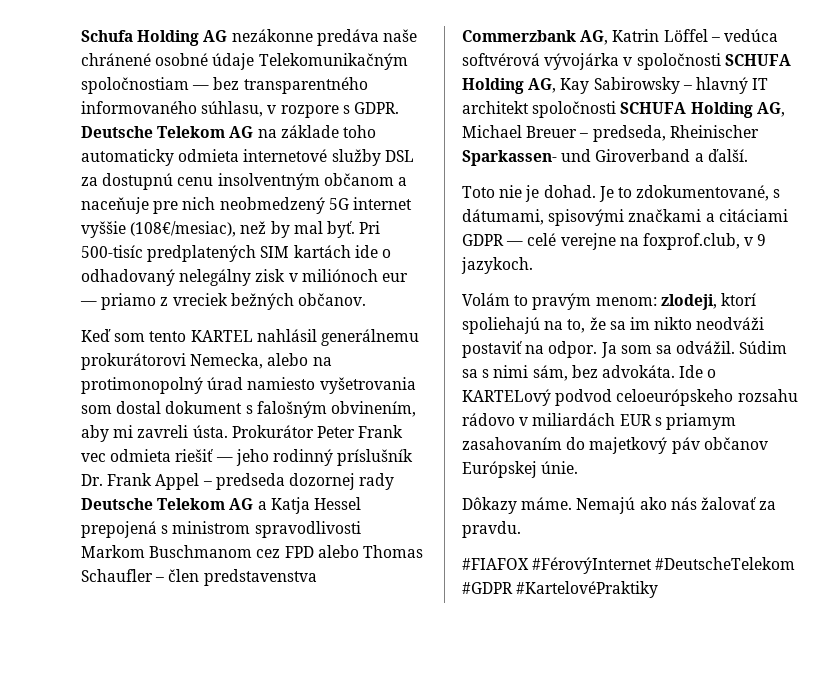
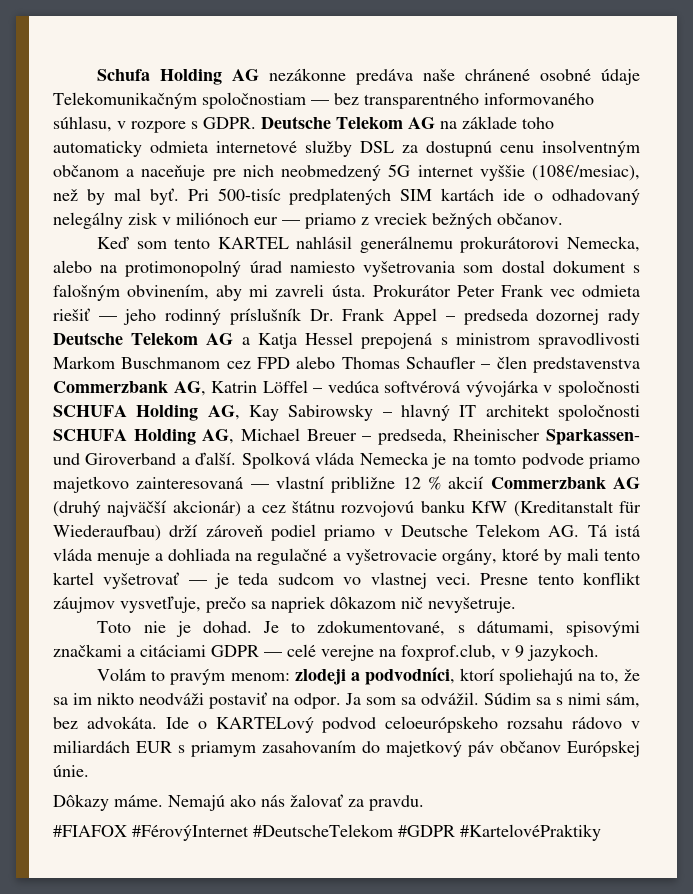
+ Spolková vláda Nemecka je na tomto podvode priamo majetkovo zainteresovaná — vlastní približne 12 % akcií Commerzbank AG (druhý najväčší akcionár) a cez štátnu rozvojovú banku KfW (Kreditanstalt für Wiederaufbau) drží zároveň podiel priamo v Deutsche Telekom AG. Tá istá vláda menuje a dohliada na regulačné a vyšetrovacie orgány, ktoré by mali tento kartel vyšetrovať — je teda sudcom vo vlastnej veci. Presne tento konflikt záujmov vysvetľuje, prečo sa napriek dôkazom nič nevyšetruje.
- Volám to pravým menom: zlodeji, ktorí spoliehajú na to, že sa im nikto neodváži postaviť na odpor.
+ Volám to pravým menom: zlodeji a podvodníci, ktorí spoliehajú na to, že sa im nikto neodváži postaviť na odpor.

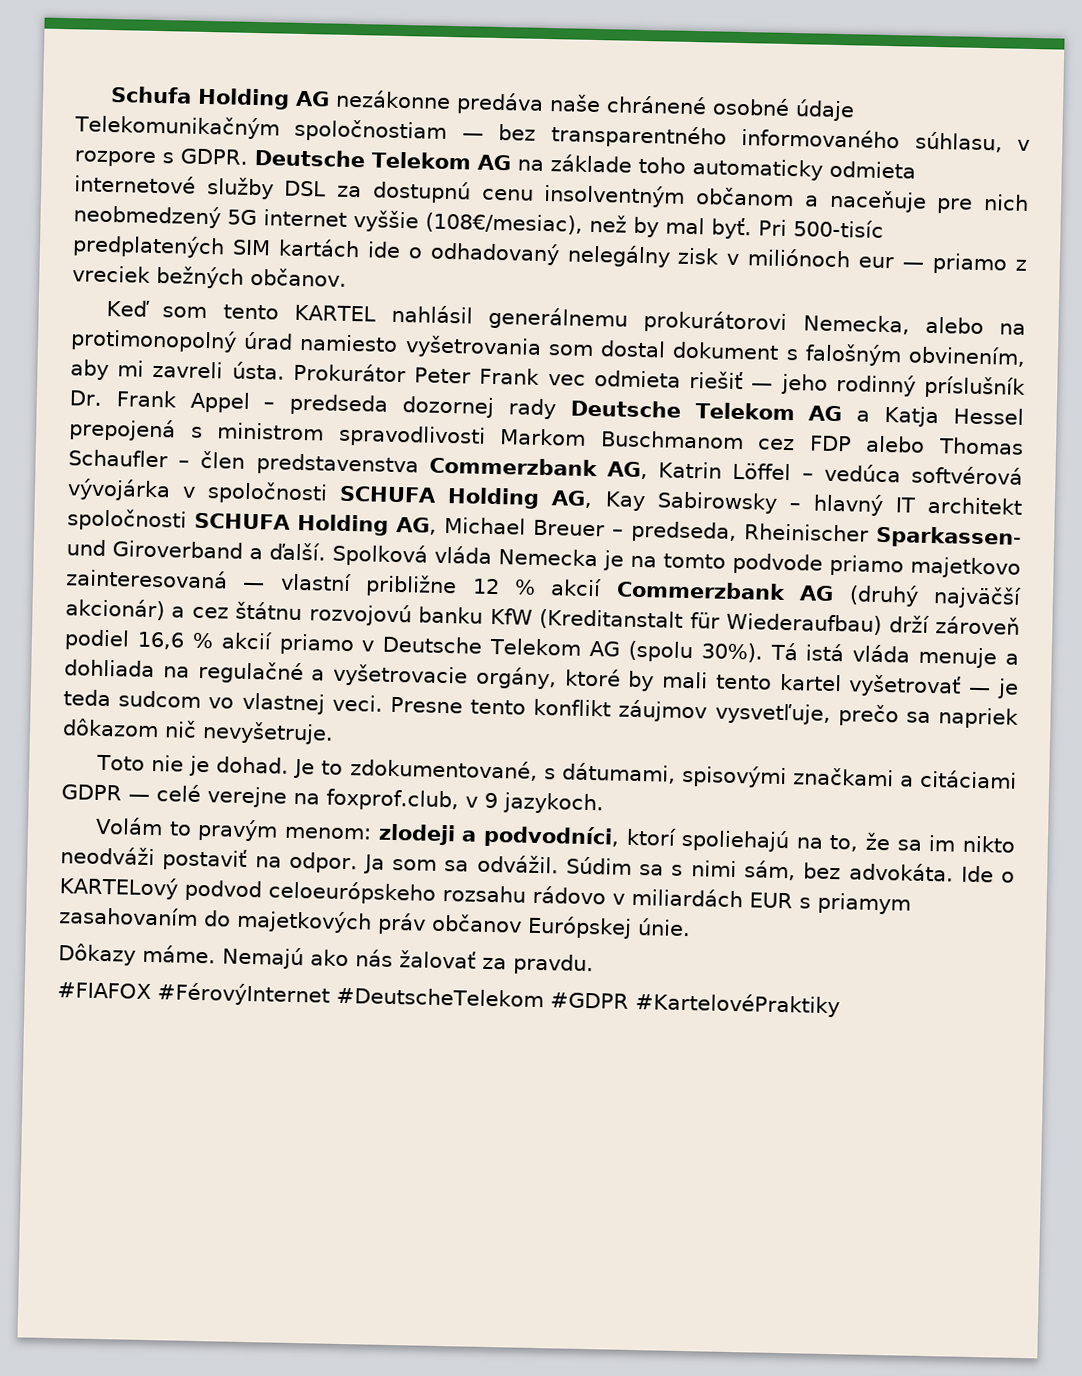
- Prokurátor Peter Frank vec odmieta riešiť — jeho rodinný príslušník Dr. Frank Appel – predseda dozornej rady Deutsche Telekom AG a Katja Hessel prepojená s ministrom spravodlivosti Markom Buschmanom cez FPD alebo Thomas Schaufler – člen predstavenstva Commerzbank AG, Katrin Löffel – vedúca softvérová vývojárka v spoločnosti SCHUFA Holding AG, Kay Sabirowsky – hlavný IT architekt spoločnosti SCHUFA Holding AG, Michael Breuer – predseda, Rheinischer Sparkassen- und Giroverband a ďalší.
+ Prokurátor Peter Frank vec odmieta riešiť — jeho rodinný príslušník Dr. Frank Appel – predseda dozornej rady Deutsche Telekom AG a Katja Hessel prepojená s ministrom spravodlivosti Markom Buschmanom cez FDP alebo Thomas Schaufler – člen predstavenstva Commerzbank AG, Katrin Löffel – vedúca softvérová vývojárka v spoločnosti SCHUFA Holding AG, Kay Sabirowsky – hlavný IT architekt spoločnosti SCHUFA Holding AG, Michael Breuer – predseda, Rheinischer Sparkassen- und Giroverband a ďalší.
- Spolková vláda Nemecka je na tomto podvode priamo majetkovo zainteresovaná — vlastní približne 12 % akcií Commerzbank AG (druhý najväčší akcionár) a cez štátnu rozvojovú banku KfW (Kreditanstalt für Wiederaufbau) drží zároveň podiel priamo v Deutsche Telekom AG. Tá istá vláda menuje a dohliada na regulačné a vyšetrovacie orgány, ktoré by mali tento kartel vyšetrovať — je teda sudcom vo vlastnej veci.
+ Spolková vláda Nemecka je na tomto podvode priamo majetkovo zainteresovaná — vlastní približne 12 % akcií Commerzbank AG (druhý najväčší akcionár) a cez štátnu rozvojovú banku KfW (Kreditanstalt für Wiederaufbau) drží zároveň podiel 16,6 % akcií priamo v Deutsche Telekom AG (spolu 30%). Tá istá vláda menuje a dohliada na regulačné a vyšetrovacie orgány, ktoré by mali tento kartel vyšetrovať — je teda sudcom vo vlastnej veci.
- Ide o KARTELový podvod celoeurópskeho rozsahu rádovo v miliardách EUR s priamym zasahovaním do majetkový páv občanov Európskej únie.
+ Ide o KARTELový podvod celoeurópskeho rozsahu rádovo v miliardách EUR s priamym zasahovaním do majetkových práv občanov Európskej únie.

